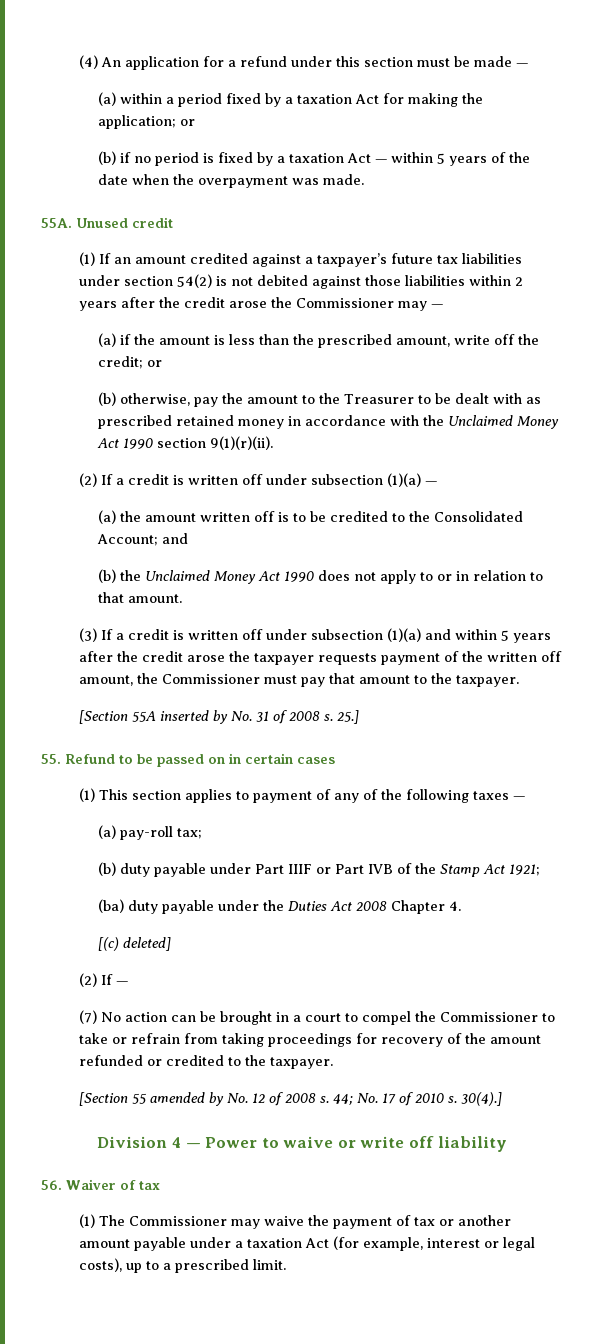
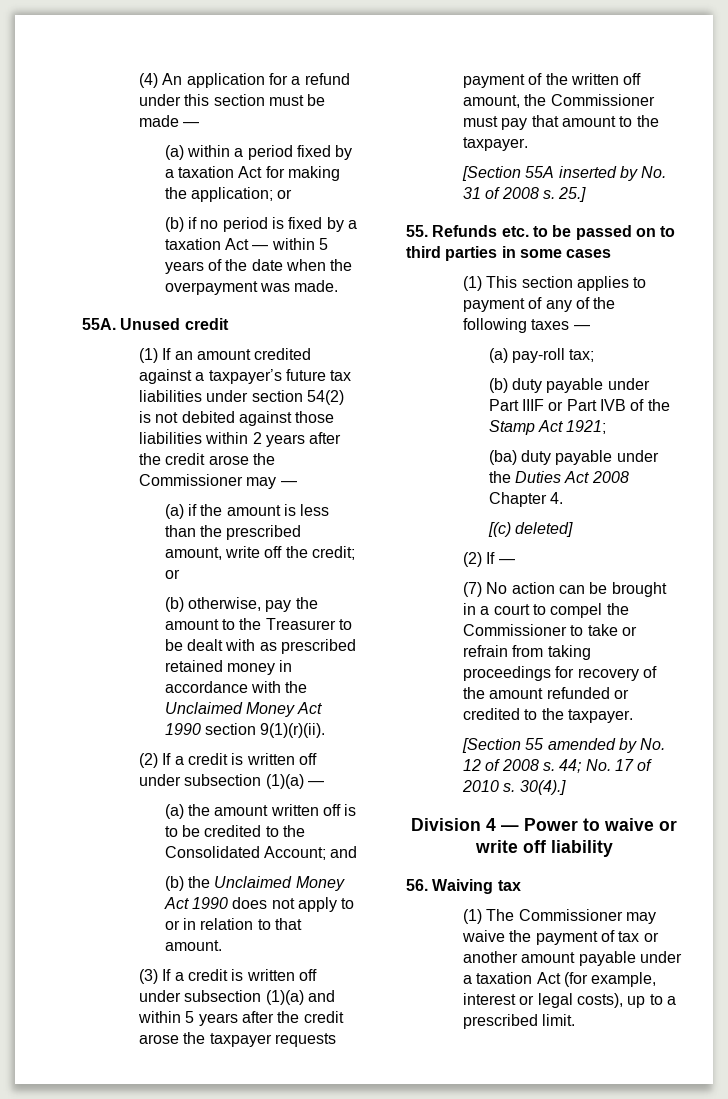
- 55. Refund to be passed on in certain cases
+ 55. Refunds etc. to be passed on to third parties in some cases
- 56. Waiver of tax
+ 56. Waiving tax

